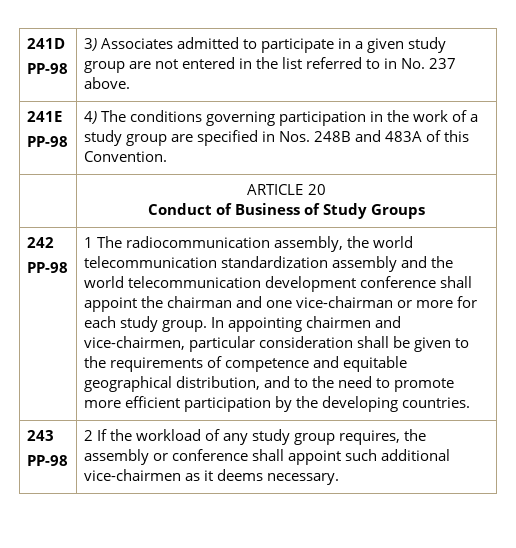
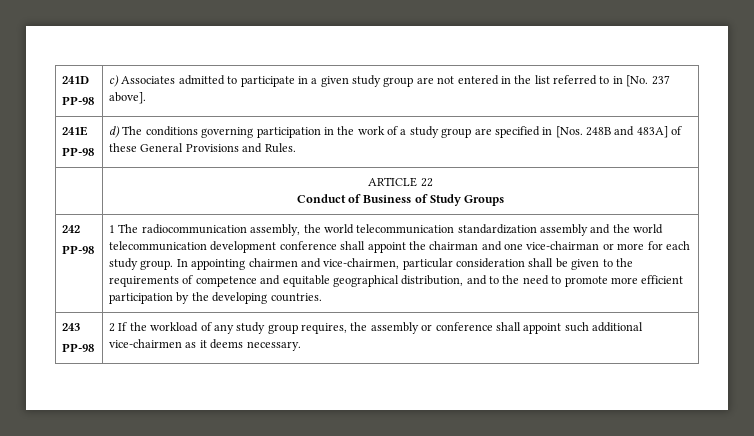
  241D
- PP-98 | 3) Associates admitted to participate in a given study group are not entered in the list referred to in No. 237 above.
+ PP-98 | c) Associates admitted to participate in a given study group are not entered in the list referred to in [No. 237 above].
  241E
- PP-98 | 4) The conditions governing participation in the work of a study group are specified in Nos. 248B and 483A of this Convention.
+ PP-98 | d) The conditions governing participation in the work of a study group are specified in [Nos. 248B and 483A] of these General Provisions and Rules.
- | ARTICLE 20
+ | ARTICLE 22

